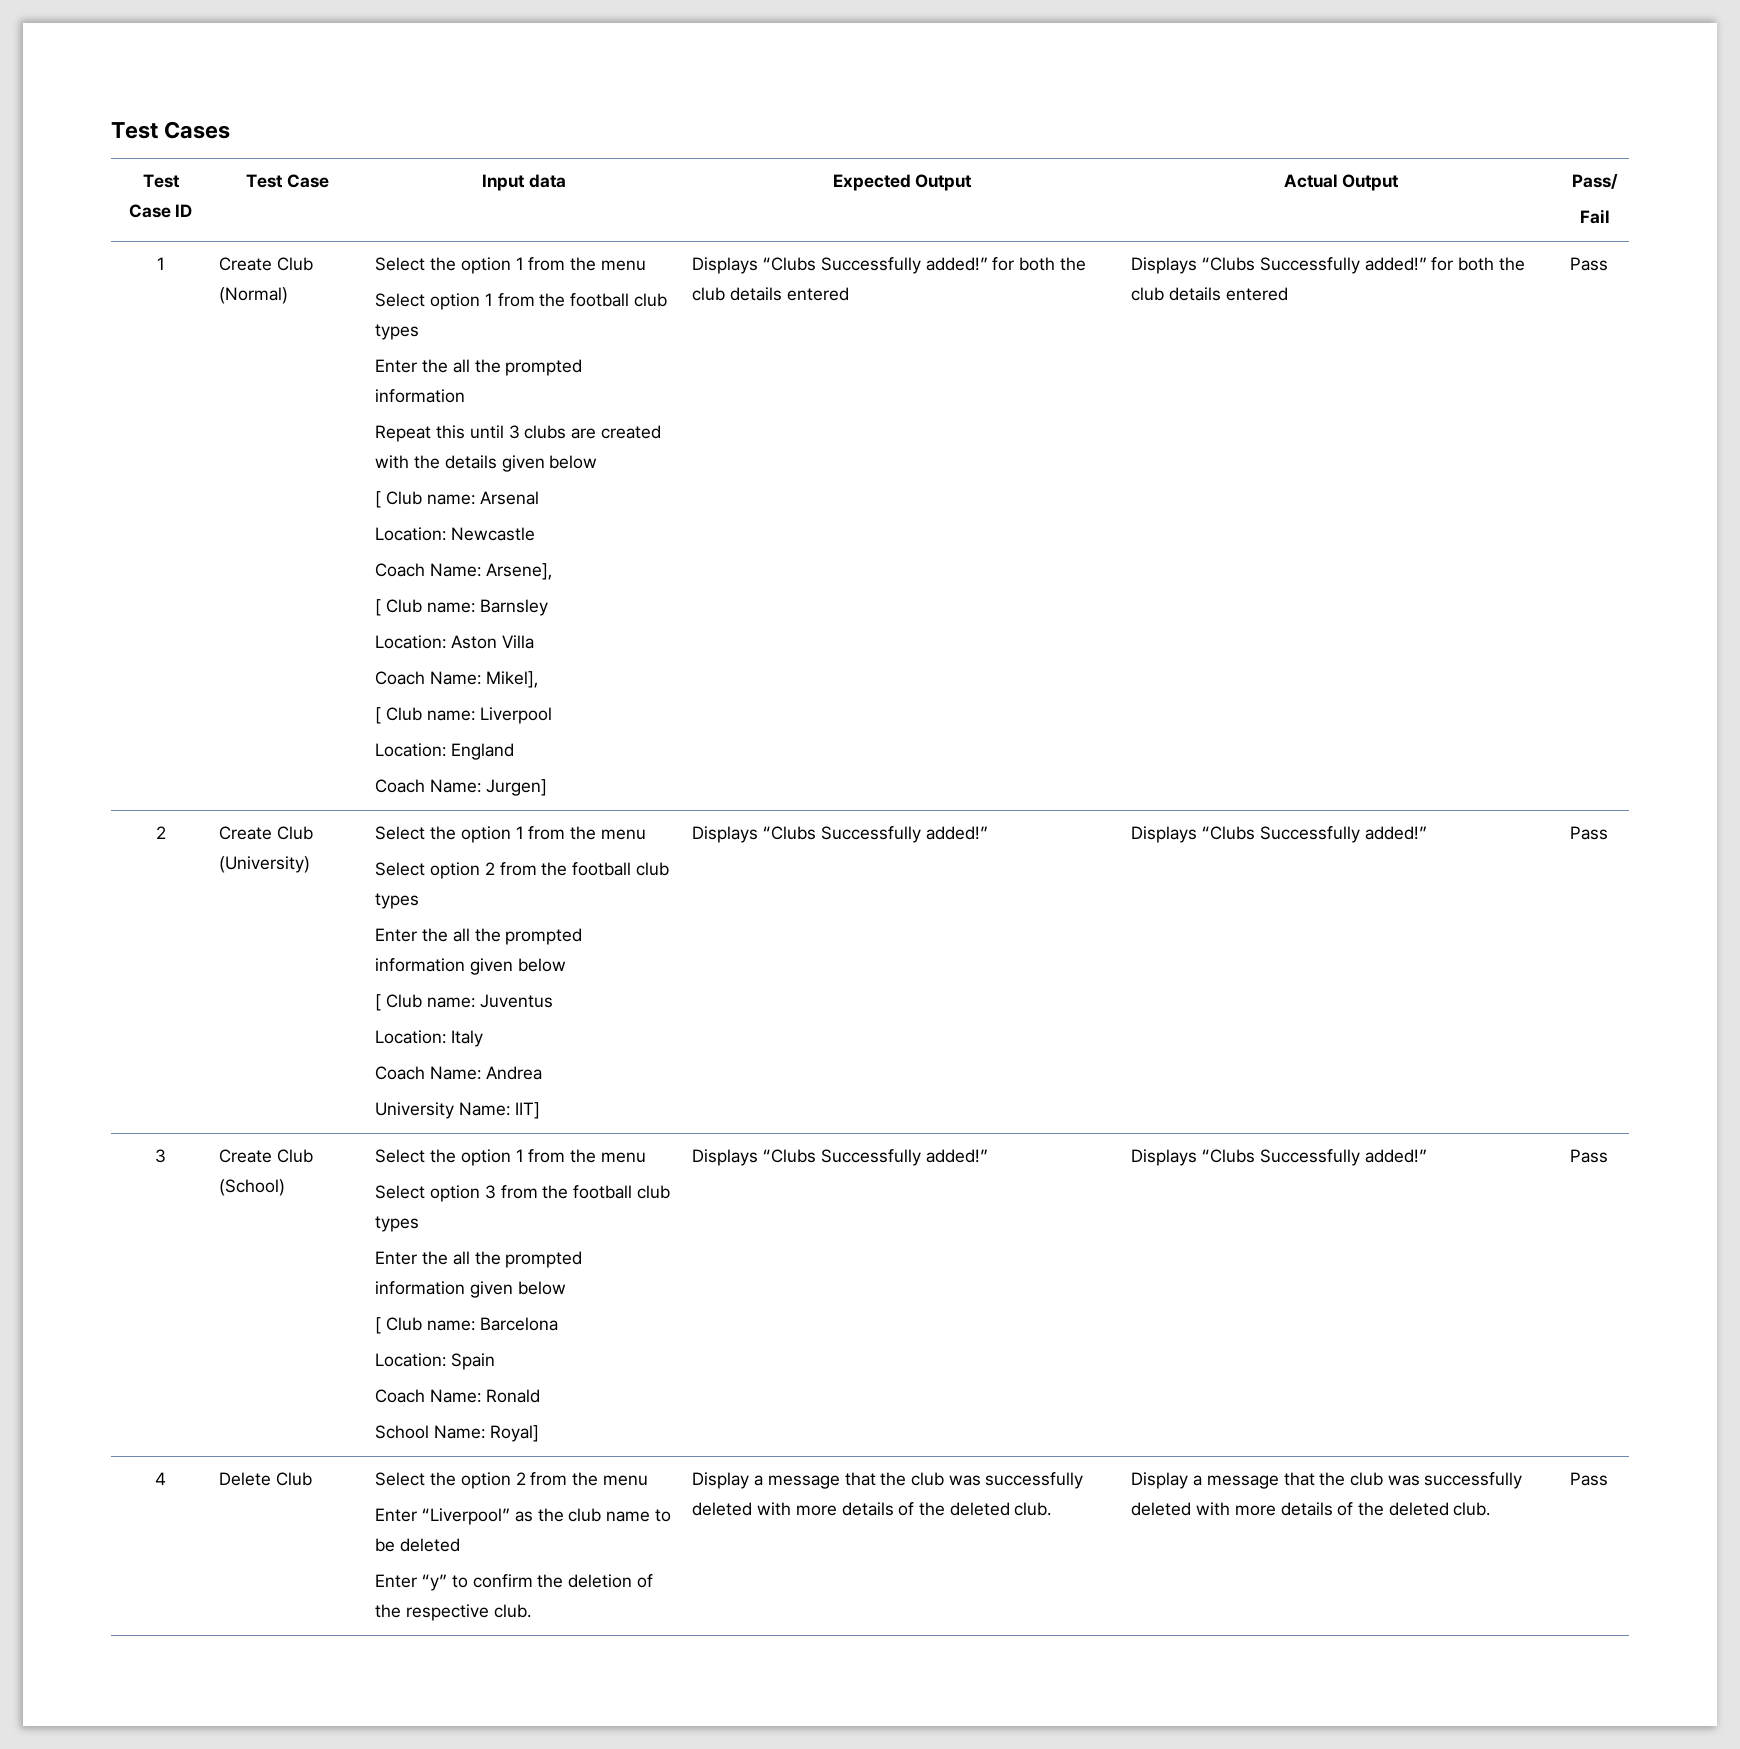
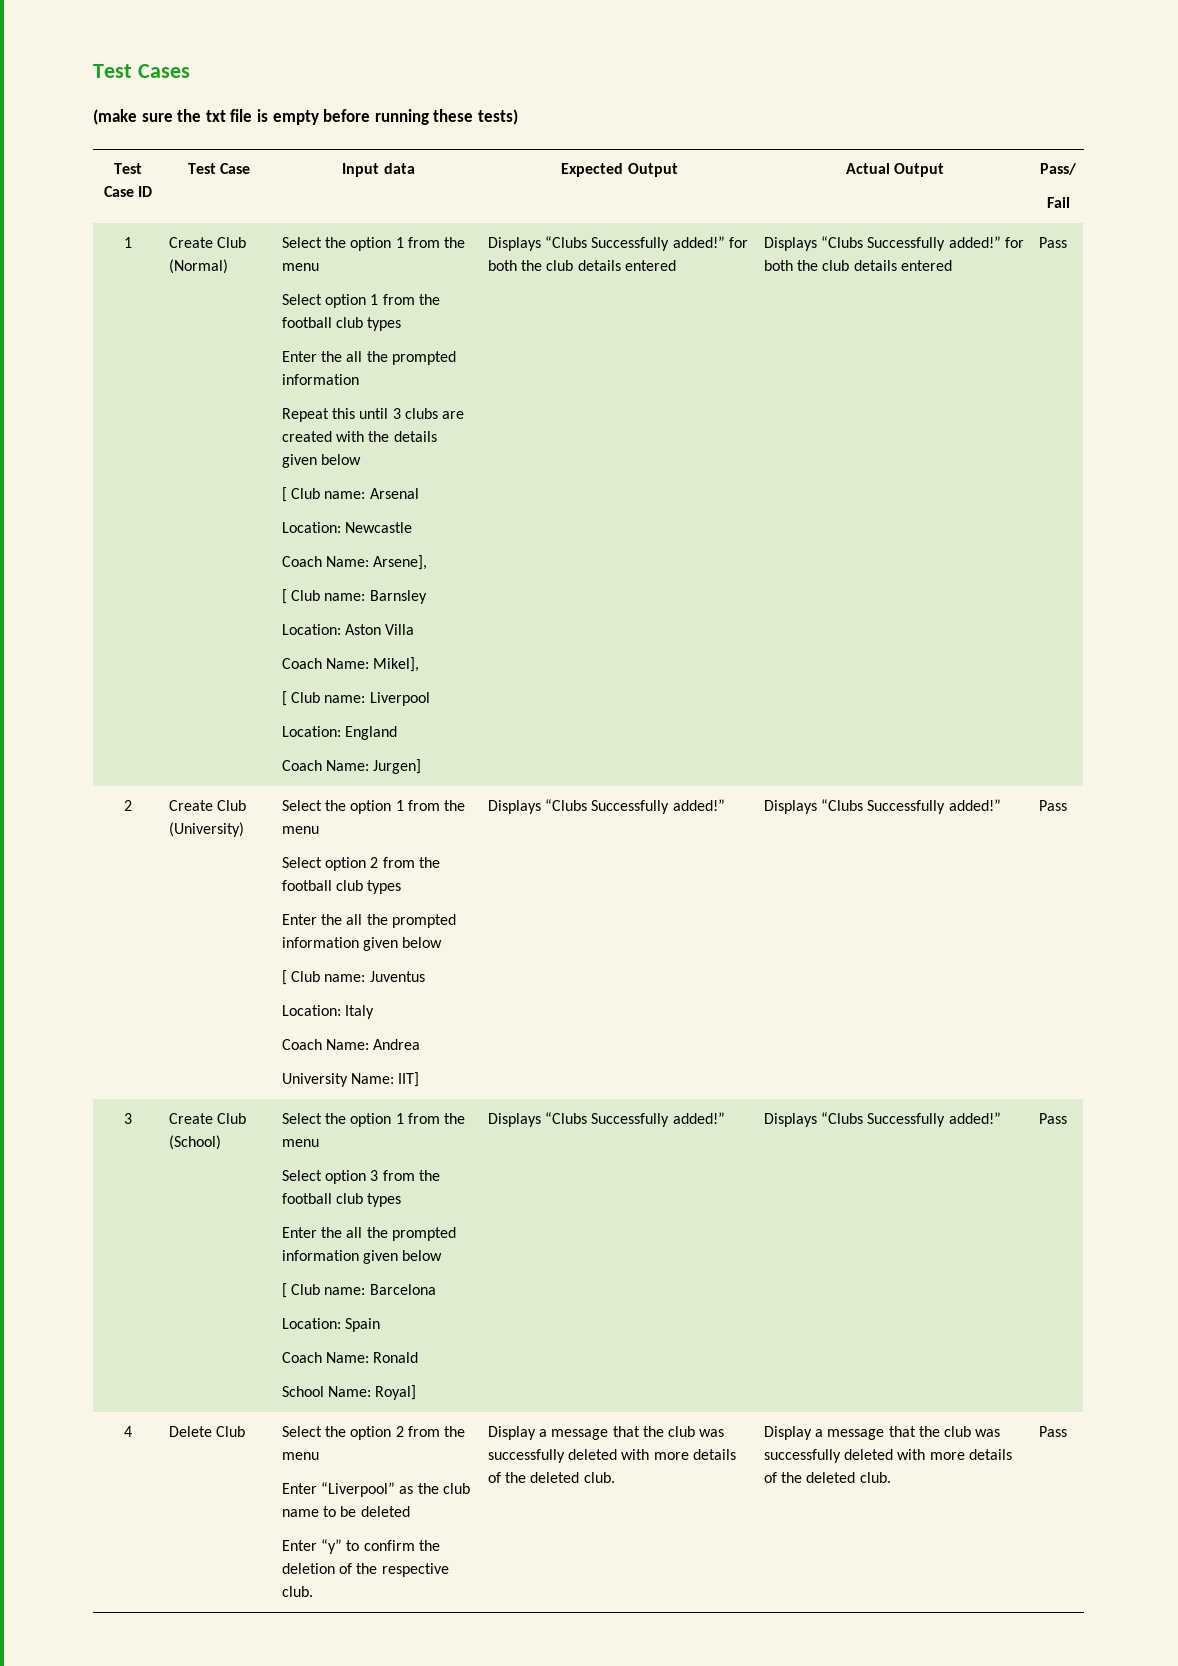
+ (make sure the txt file is empty before running these tests)

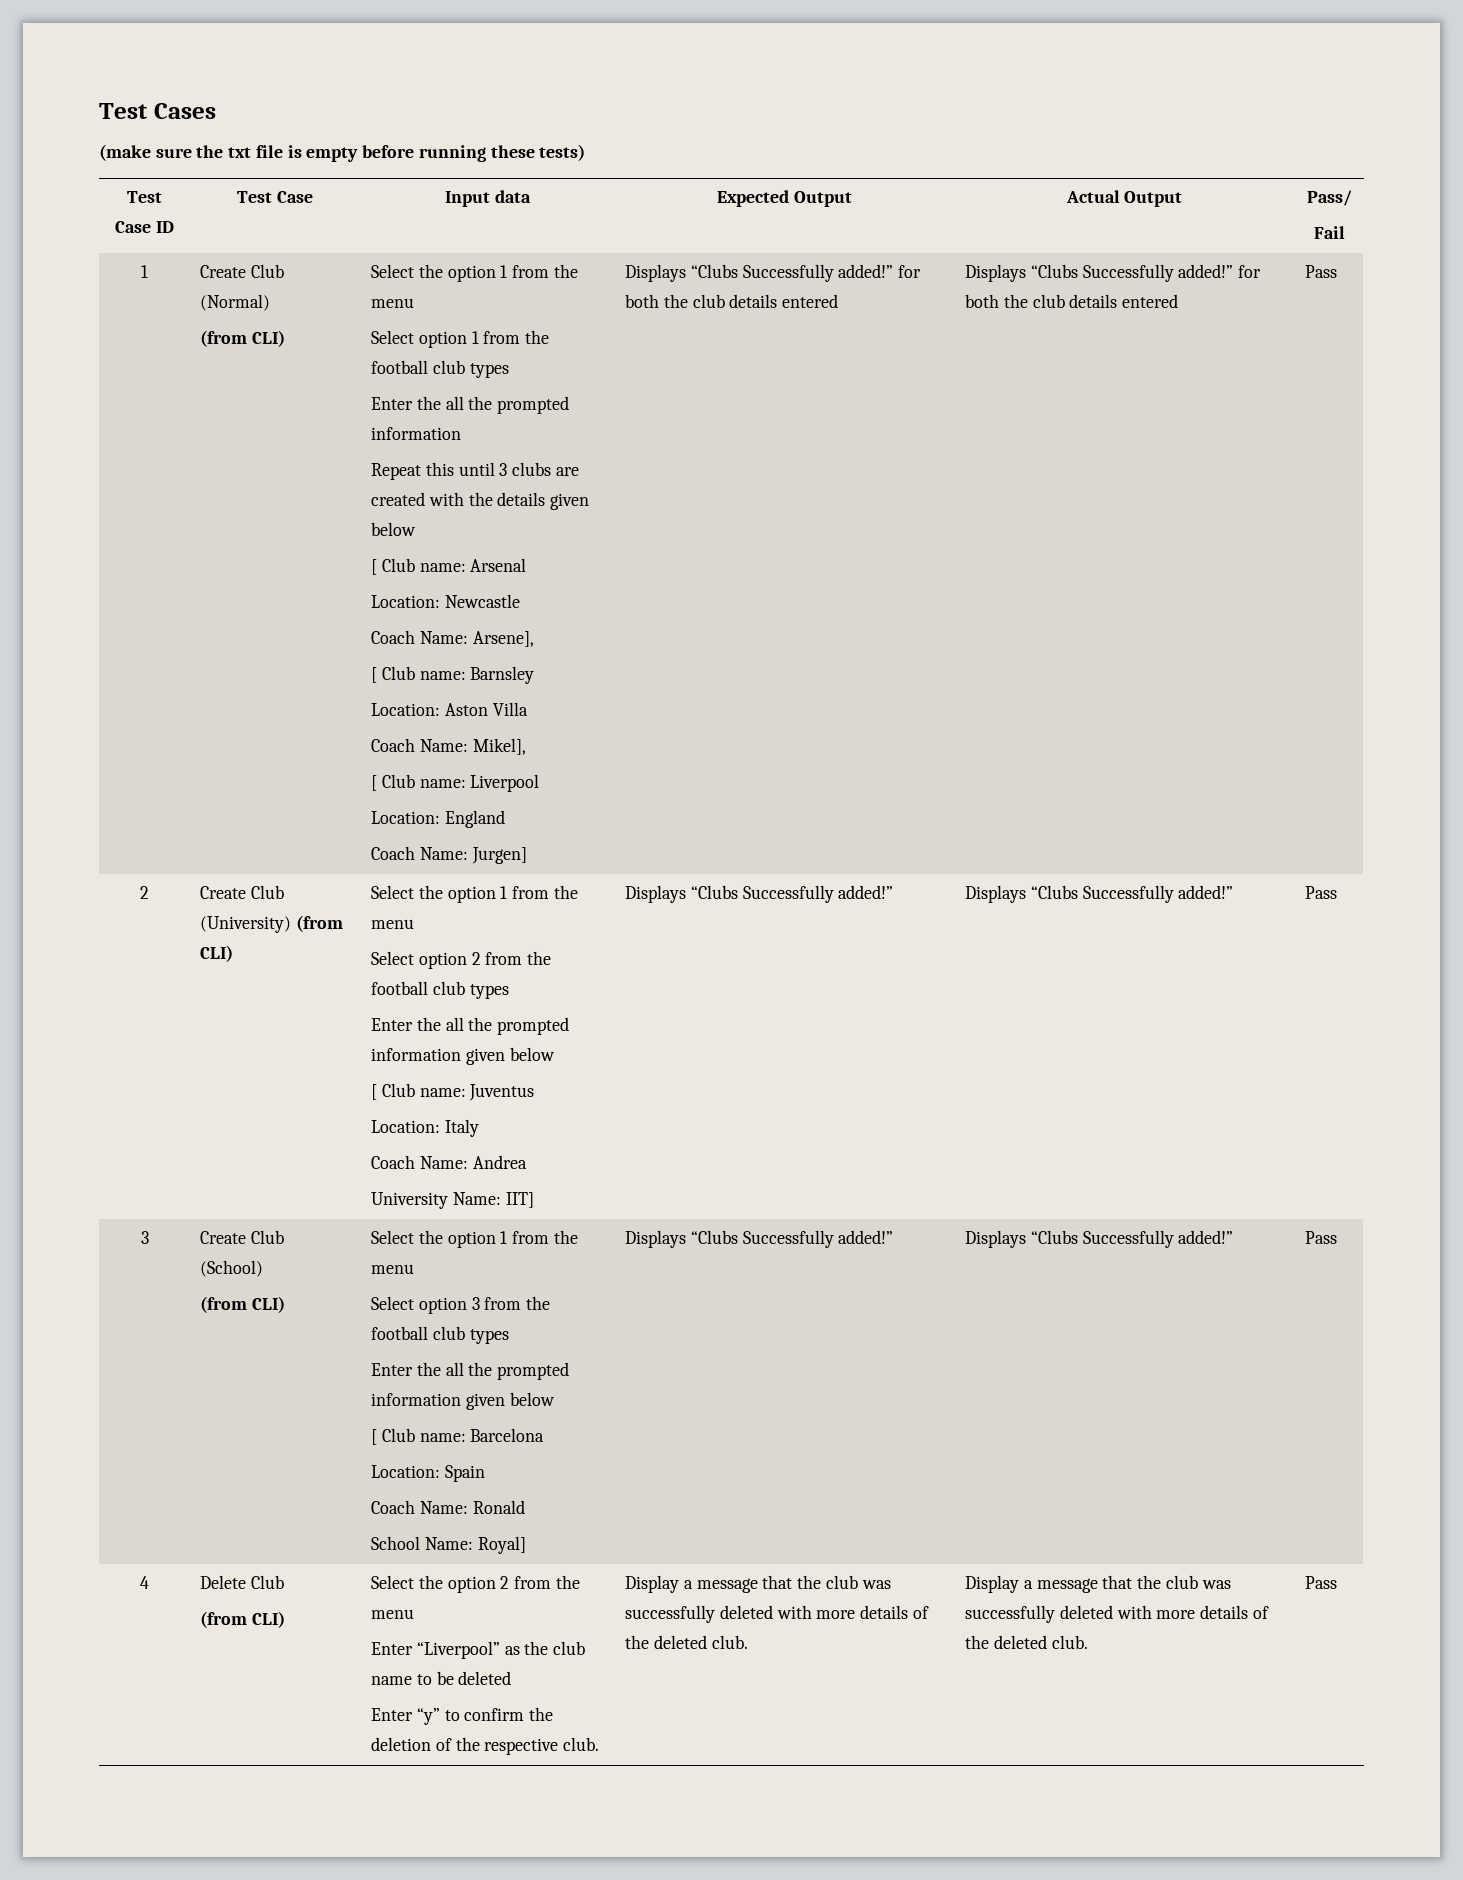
  Create Club (Normal)
+ (from CLI)
- Create Club (University)
+ Create Club (University) (from CLI)
  Create Club (School)
+ (from CLI)
  Delete Club
+ (from CLI)

